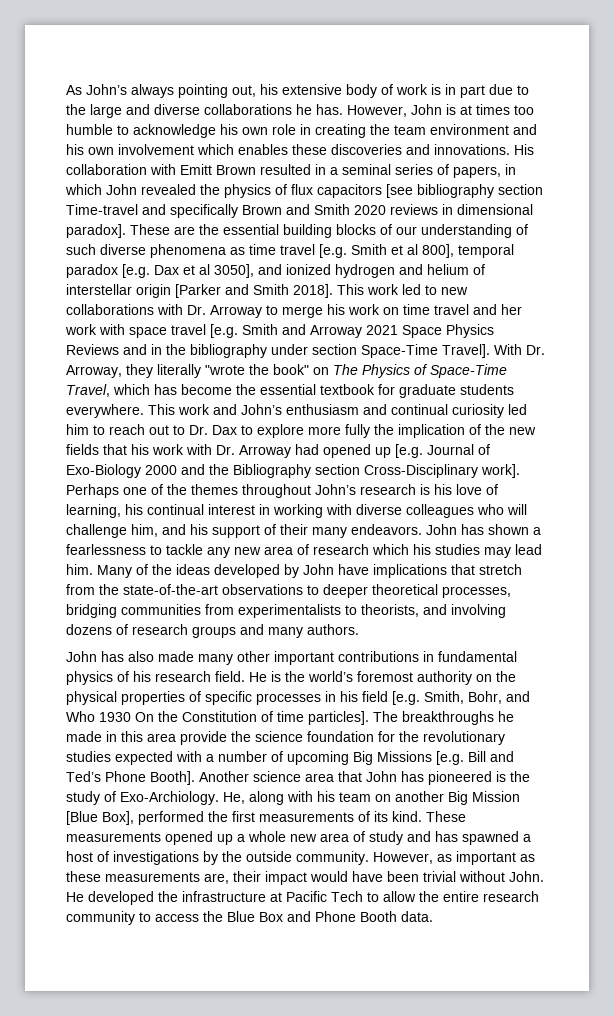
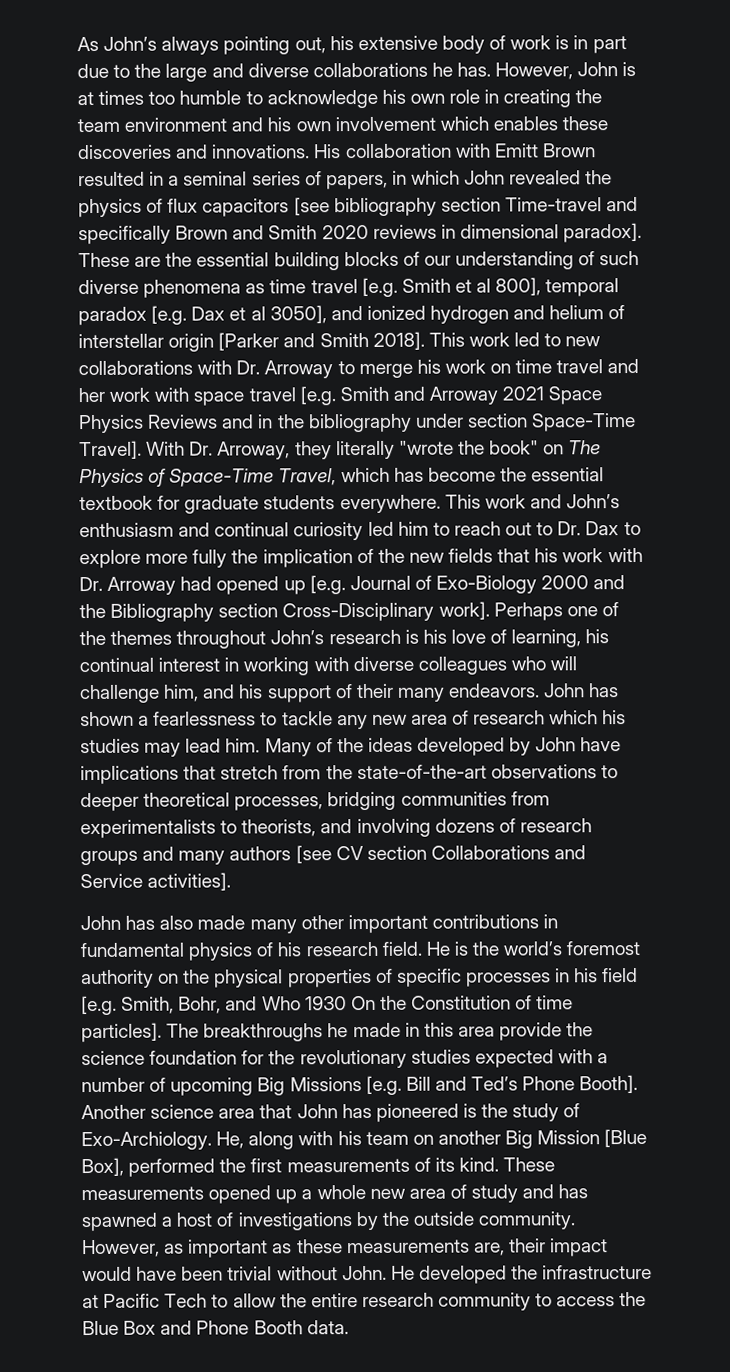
- Many of the ideas developed by John have implications that stretch from the state-of-the-art observations to deeper theoretical processes, bridging communities from experimentalists to theorists, and involving dozens of research groups and many authors.
+ Many of the ideas developed by John have implications that stretch from the state-of-the-art observations to deeper theoretical processes, bridging communities from experimentalists to theorists, and involving dozens of research groups and many authors [see CV section Collaborations and Service activities].

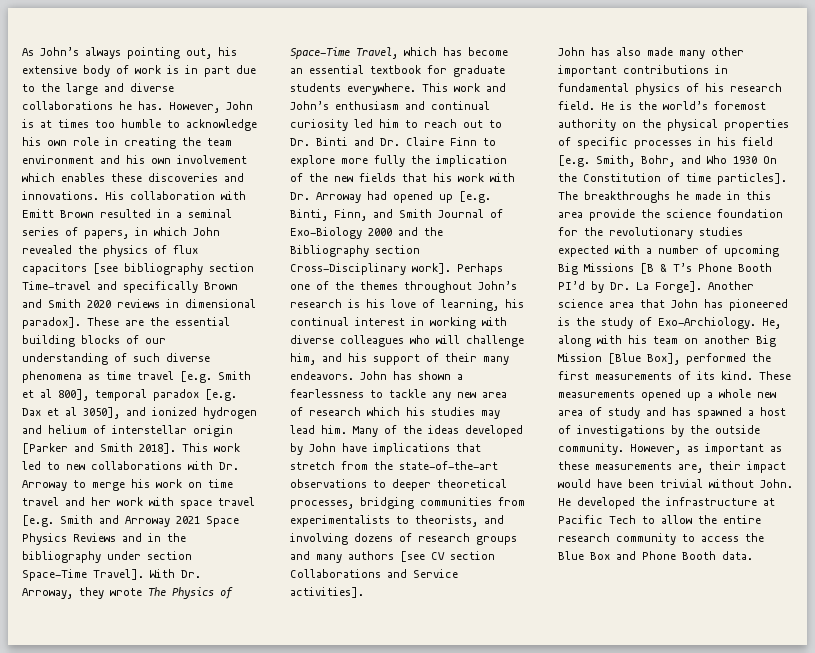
- With Dr. Arroway, they literally "wrote the book" on The Physics of Space-Time Travel, which has become the essential textbook for graduate students everywhere.
+ With Dr. Arroway, they wrote The Physics of Space-Time Travel, which has become an essential textbook for graduate students everywhere.
- This work and John’s enthusiasm and continual curiosity led him to reach out to Dr. Dax to explore more fully the implication of the new fields that his work with Dr. Arroway had opened up [e.g. Journal of Exo-Biology 2000 and the Bibliography section Cross-Disciplinary work].
+ This work and John’s enthusiasm and continual curiosity led him to reach out to Dr. Binti and Dr. Claire Finn to explore more fully the implication of the new fields that his work with Dr. Arroway had opened up [e.g. Binti, Finn, and Smith Journal of Exo-Biology 2000 and the Bibliography section Cross-Disciplinary work].
- The breakthroughs he made in this area provide the science foundation for the revolutionary studies expected with a number of upcoming Big Missions [e.g. Bill and Ted’s Phone Booth].
+ The breakthroughs he made in this area provide the science foundation for the revolutionary studies expected with a number of upcoming Big Missions [B & T’s Phone Booth PI’d by Dr. La Forge].

